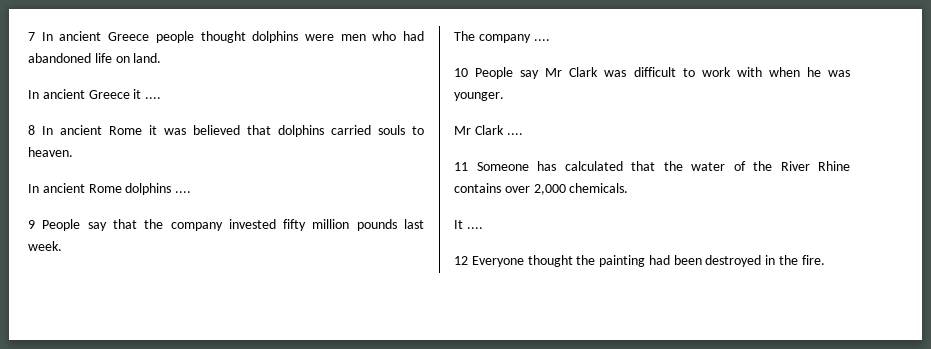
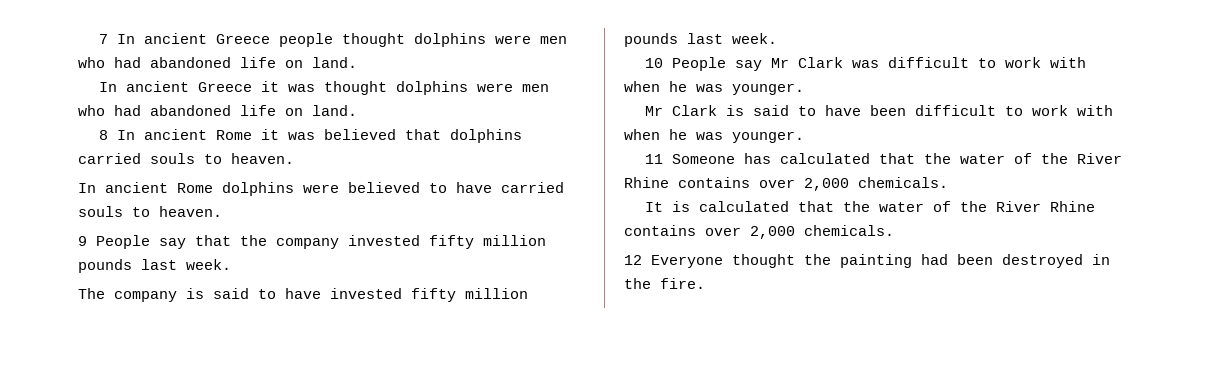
- In ancient Greece it ....
+ In ancient Greece it was thought dolphins were men who had abandoned life on land.
- In ancient Rome dolphins ....
+ In ancient Rome dolphins were believed to have carried souls to heaven.
- The company ....
+ The company is said to have invested fifty million pounds last week.
- Mr Clark ....
+ Mr Clark is said to have been difficult to work with when he was younger.
- It ....
+ It is calculated that the water of the River Rhine contains over 2,000 chemicals.

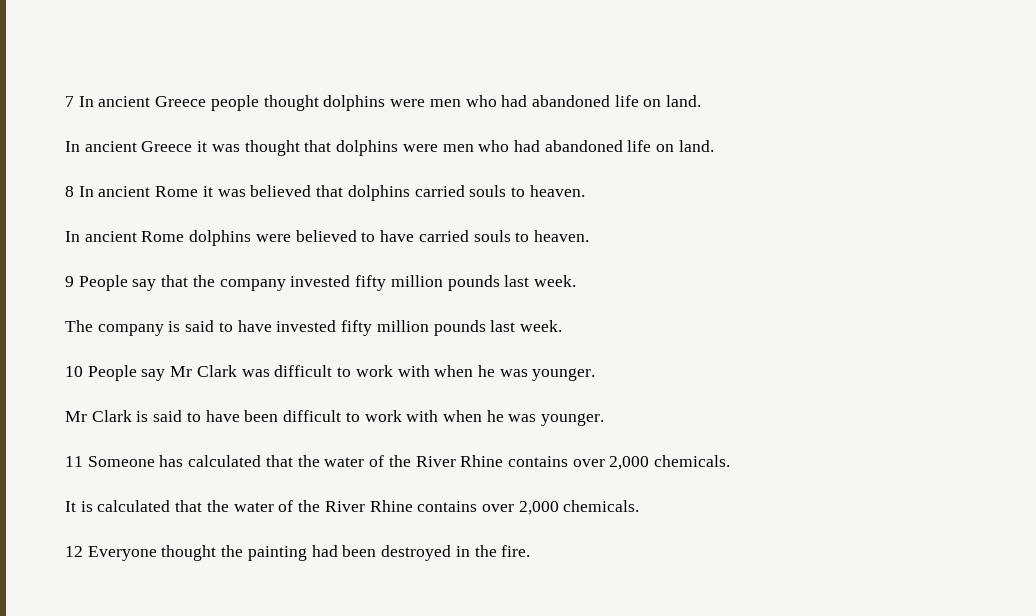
- In ancient Greece it was thought dolphins were men who had abandoned life on land.
+ In ancient Greece it was thought that dolphins were men who had abandoned life on land.

